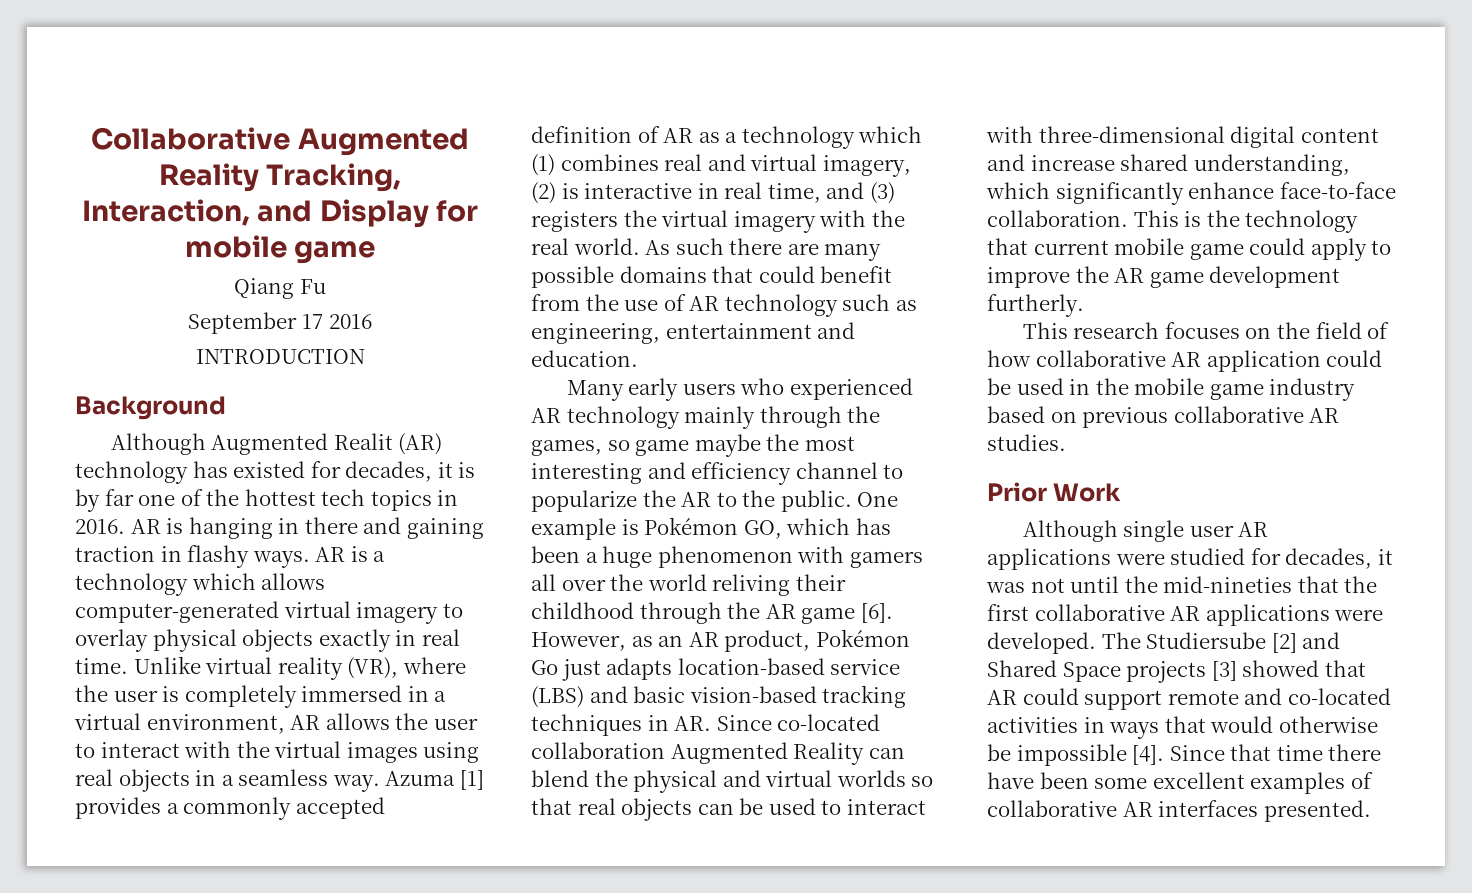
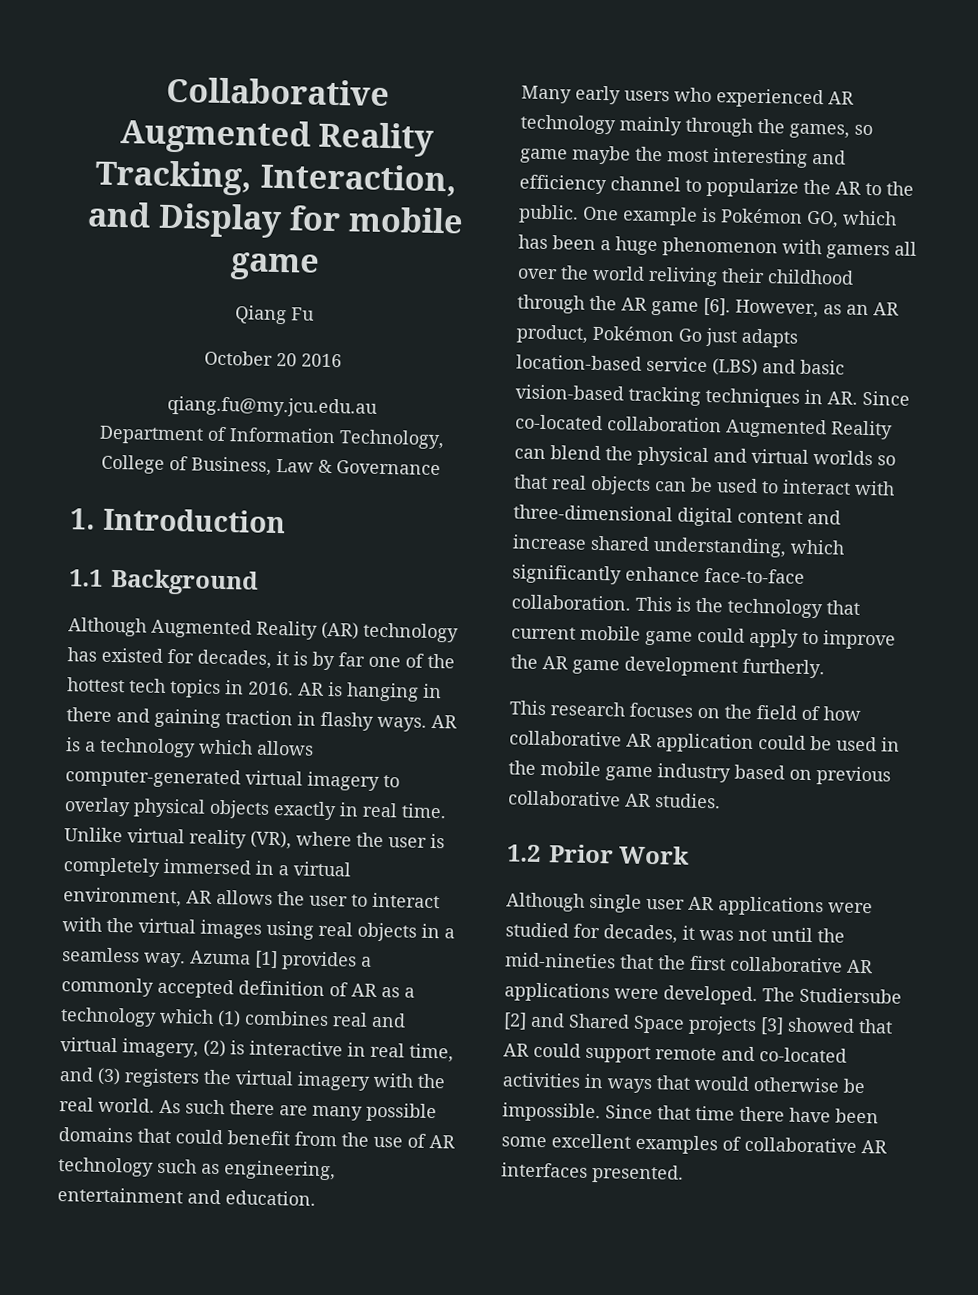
- September 17 2016
+ October 20 2016
- INTRODUCTION
- Background
+ qiang.fu@my.jcu.edu.au
+ Department of Information Technology, College of Business, Law & Governance
+ 1. Introduction
+ 1.1 Background
- Although Augmented Realit (AR) technology has existed for decades, it is by far one of the hottest tech topics in 2016.
+ Although Augmented Reality (AR) technology has existed for decades, it is by far one of the hottest tech topics in 2016.
- Prior Work
+ 1.2 Prior Work
- The Studiersube [2] and Shared Space projects [3] showed that AR could support remote and co-located activities in ways that would otherwise be impossible [4].
+ The Studiersube [2] and Shared Space projects [3] showed that AR could support remote and co-located activities in ways that would otherwise be impossible.

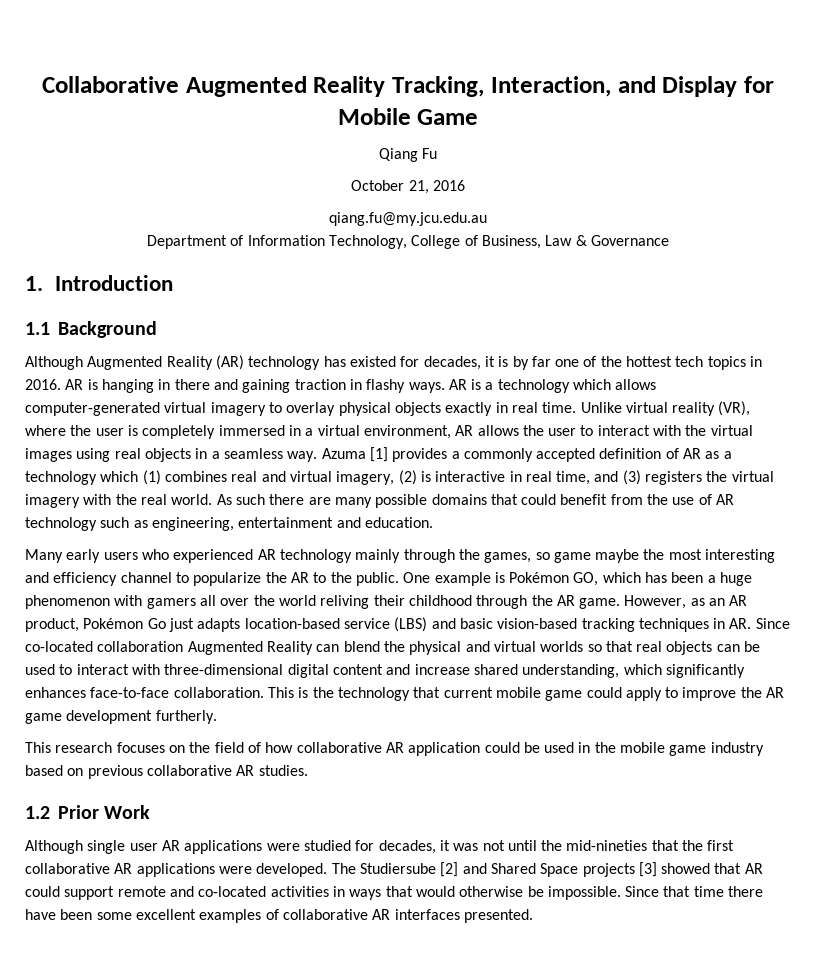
- Collaborative Augmented Reality Tracking, Interaction, and Display for mobile game
+ Collaborative Augmented Reality Tracking, Interaction, and Display for Mobile Game
- October 20 2016
+ October 21, 2016
- One example is Pokémon GO, which has been a huge phenomenon with gamers all over the world reliving their childhood through the AR game [6].
+ One example is Pokémon GO, which has been a huge phenomenon with gamers all over the world reliving their childhood through the AR game.
- However, as an AR product, Pokémon Go just adapts location-based service (LBS) and basic vision-based tracking techniques in AR. Since co-located collaboration Augmented Reality can blend the physical and virtual worlds so that real objects can be used to interact with three-dimensional digital content and increase shared understanding, which significantly enhance face-to-face collaboration.
+ However, as an AR product, Pokémon Go just adapts location-based service (LBS) and basic vision-based tracking techniques in AR. Since co-located collaboration Augmented Reality can blend the physical and virtual worlds so that real objects can be used to interact with three-dimensional digital content and increase shared understanding, which significantly enhances face-to-face collaboration.

